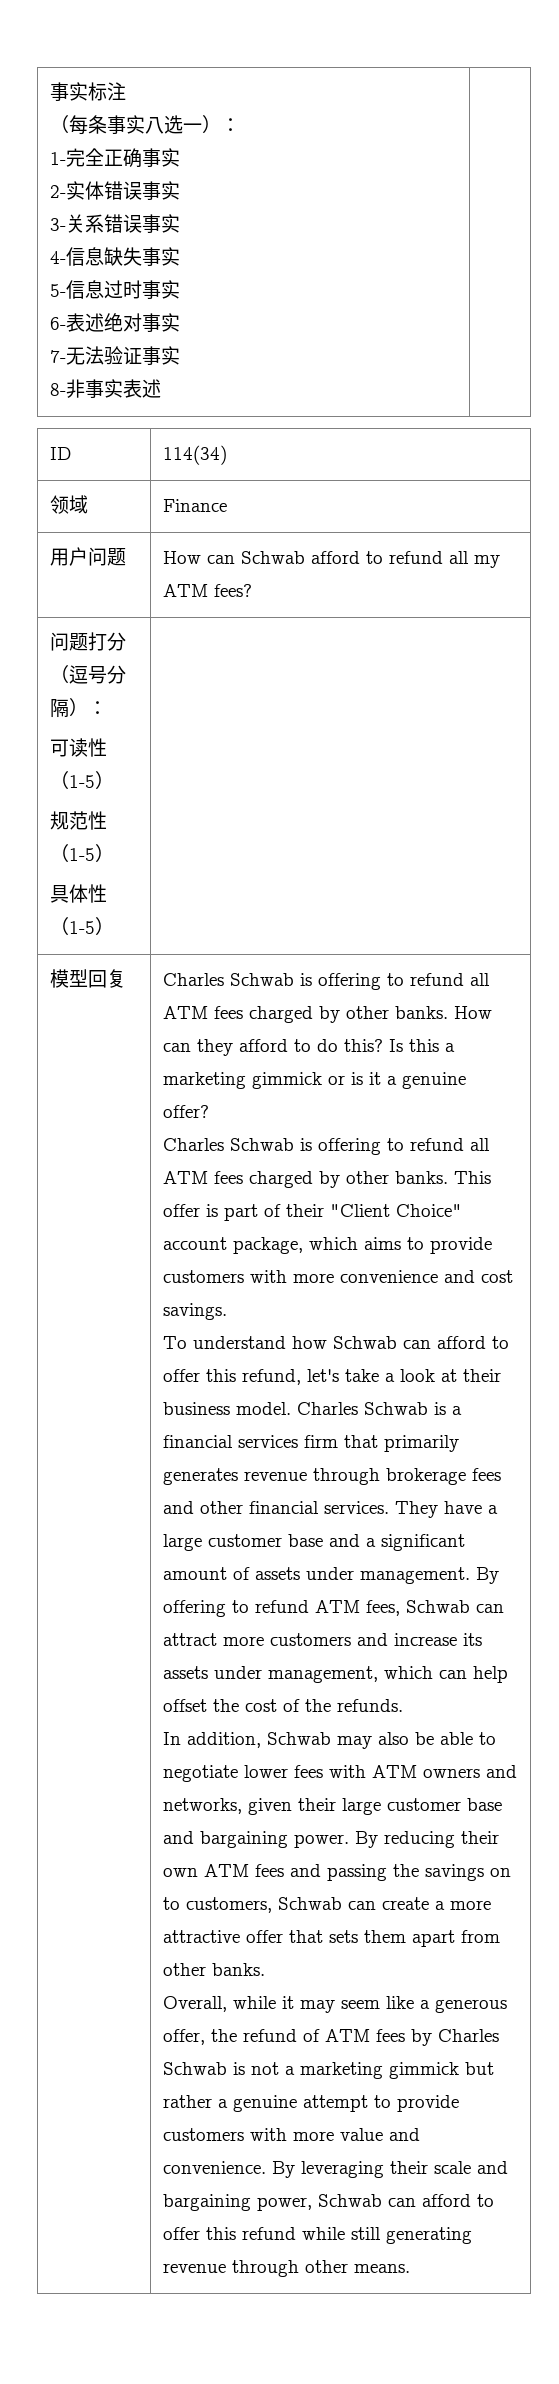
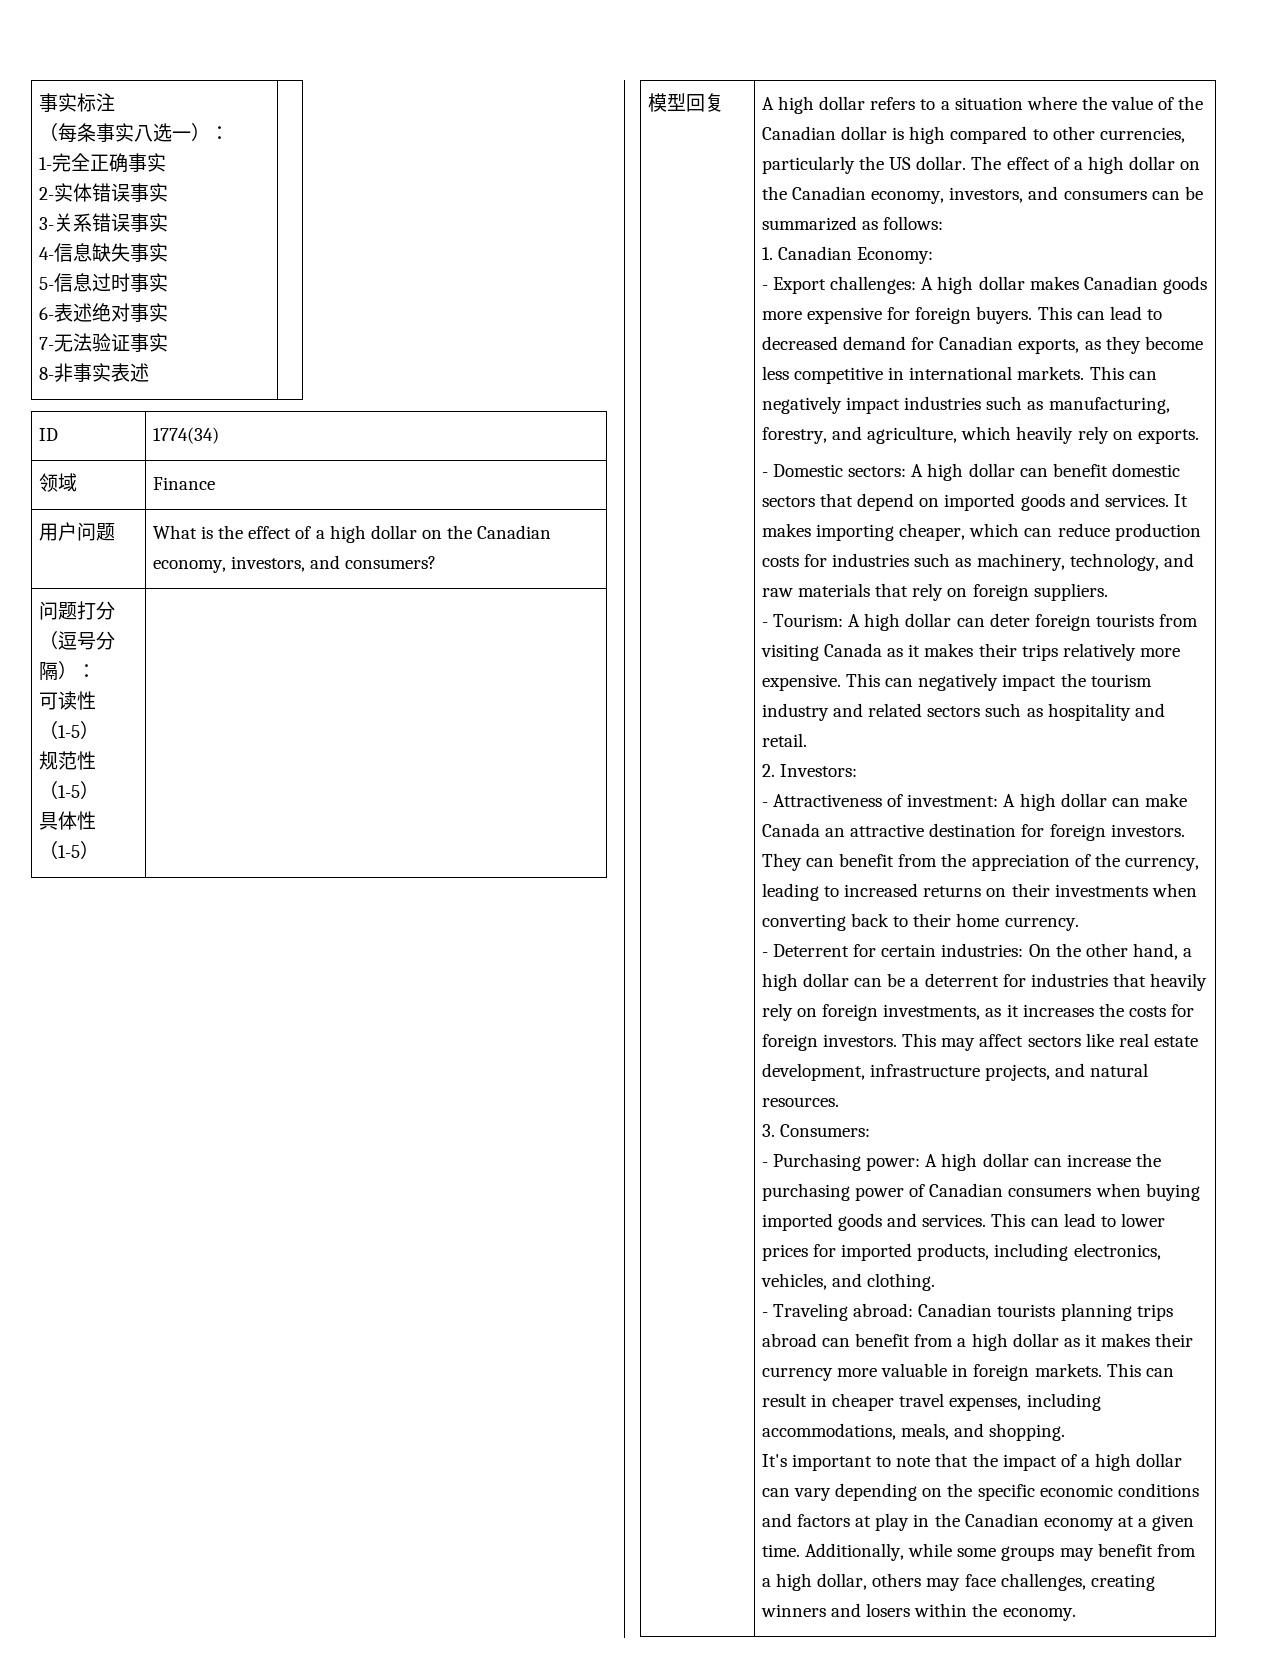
- ID | 114(34)
+ ID | 1774(34)
- 用户问题 | How can Schwab afford to refund all my ATM fees?
+ 用户问题 | What is the effect of a high dollar on the Canadian economy, investors, and consumers?
- Charles Schwab is offering to refund all ATM fees charged by other banks. How can they afford to do this? Is this a marketing gimmick or is it a genuine offer?
- Charles Schwab is offering to refund all ATM fees charged by other banks. This offer is part of their "Client Choice" account package, which aims to provide customers with more convenience and cost savings.
- To understand how Schwab can afford to offer this refund, let's take a look at their business model. Charles Schwab is a financial services firm that primarily generates revenue through brokerage fees and other financial services. They have a large customer base and a significant amount of assets under management. By offering to refund ATM fees, Schwab can attract more customers and increase its assets under management, which can help offset the cost of the refunds.
- In addition, Schwab may also be able to negotiate lower fees with ATM owners and networks, given their large customer base and bargaining power. By reducing their own ATM fees and passing the savings on to customers, Schwab can create a more attractive offer that sets them apart from other banks.
- Overall, while it may seem like a generous offer, the refund of ATM fees by Charles Schwab is not a marketing gimmick but rather a genuine attempt to provide customers with more value and convenience. By leveraging their scale and bargaining power, Schwab can afford to offer this refund while still generating revenue through other means.
+ A high dollar refers to a situation where the value of the Canadian dollar is high compared to other currencies, particularly the US dollar. The effect of a high dollar on the Canadian economy, investors, and consumers can be summarized as follows:
+ 1. Canadian Economy:
+ - Export challenges: A high dollar makes Canadian goods more expensive for foreign buyers. This can lead to decreased demand for Canadian exports, as they become less competitive in international markets. This can negatively impact industries such as manufacturing, forestry, and agriculture, which heavily rely on exports.
+ - Domestic sectors: A high dollar can benefit domestic sectors that depend on imported goods and services. It makes importing cheaper, which can reduce production costs for industries such as machinery, technology, and raw materials that rely on foreign suppliers.
+ - Tourism: A high dollar can deter foreign tourists from visiting Canada as it makes their trips relatively more expensive. This can negatively impact the tourism industry and related sectors such as hospitality and retail.
+ 2. Investors:
+ - Attractiveness of investment: A high dollar can make Canada an attractive destination for foreign investors. They can benefit from the appreciation of the currency, leading to increased returns on their investments when converting back to their home currency.
+ - Deterrent for certain industries: On the other hand, a high dollar can be a deterrent for industries that heavily rely on foreign investments, as it increases the costs for foreign investors. This may affect sectors like real estate development, infrastructure projects, and natural resources.
+ 3. Consumers:
+ - Purchasing power: A high dollar can increase the purchasing power of Canadian consumers when buying imported goods and services. This can lead to lower prices for imported products, including electronics, vehicles, and clothing.
+ - Traveling abroad: Canadian tourists planning trips abroad can benefit from a high dollar as it makes their currency more valuable in foreign markets. This can result in cheaper travel expenses, including accommodations, meals, and shopping.
+ It's important to note that the impact of a high dollar can vary depending on the specific economic conditions and factors at play in the Canadian economy at a given time. Additionally, while some groups may benefit from a high dollar, others may face challenges, creating winners and losers within the economy.

